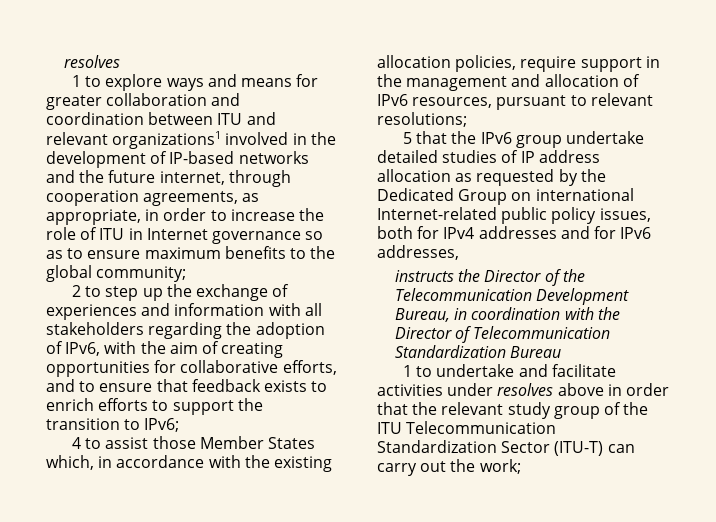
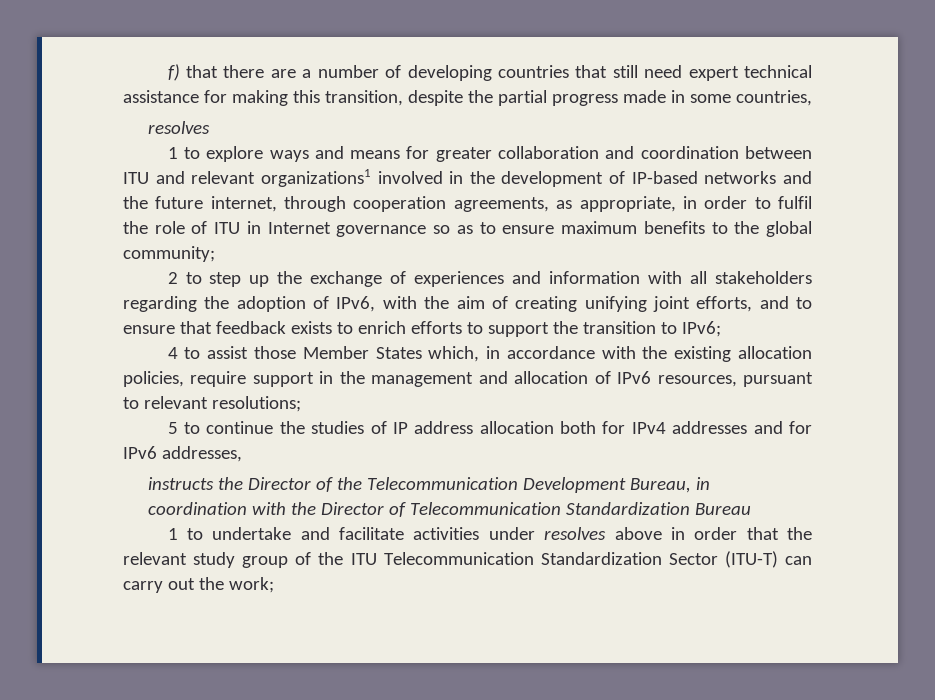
+ f) that there are a number of developing countries that still need expert technical assistance for making this transition, despite the partial progress made in some countries,
- 1 to explore ways and means for greater collaboration and coordination between ITU and relevant organizations1 involved in the development of IP-based networks and the future internet, through cooperation agreements, as appropriate, in order to increase the role of ITU in Internet governance so as to ensure maximum benefits to the global community;
+ 1 to explore ways and means for greater collaboration and coordination between ITU and relevant organizations1 involved in the development of IP-based networks and the future internet, through cooperation agreements, as appropriate, in order to fulfil the role of ITU in Internet governance so as to ensure maximum benefits to the global community;
- 2 to step up the exchange of experiences and information with all stakeholders regarding the adoption of IPv6, with the aim of creating opportunities for collaborative efforts, and to ensure that feedback exists to enrich efforts to support the transition to IPv6;
+ 2 to step up the exchange of experiences and information with all stakeholders regarding the adoption of IPv6, with the aim of creating unifying joint efforts, and to ensure that feedback exists to enrich efforts to support the transition to IPv6;
- 5 that the IPv6 group undertake detailed studies of IP address allocation as requested by the Dedicated Group on international Internet-related public policy issues, both for IPv4 addresses and for IPv6 addresses,
+ 5 to continue the studies of IP address allocation both for IPv4 addresses and for IPv6 addresses,

